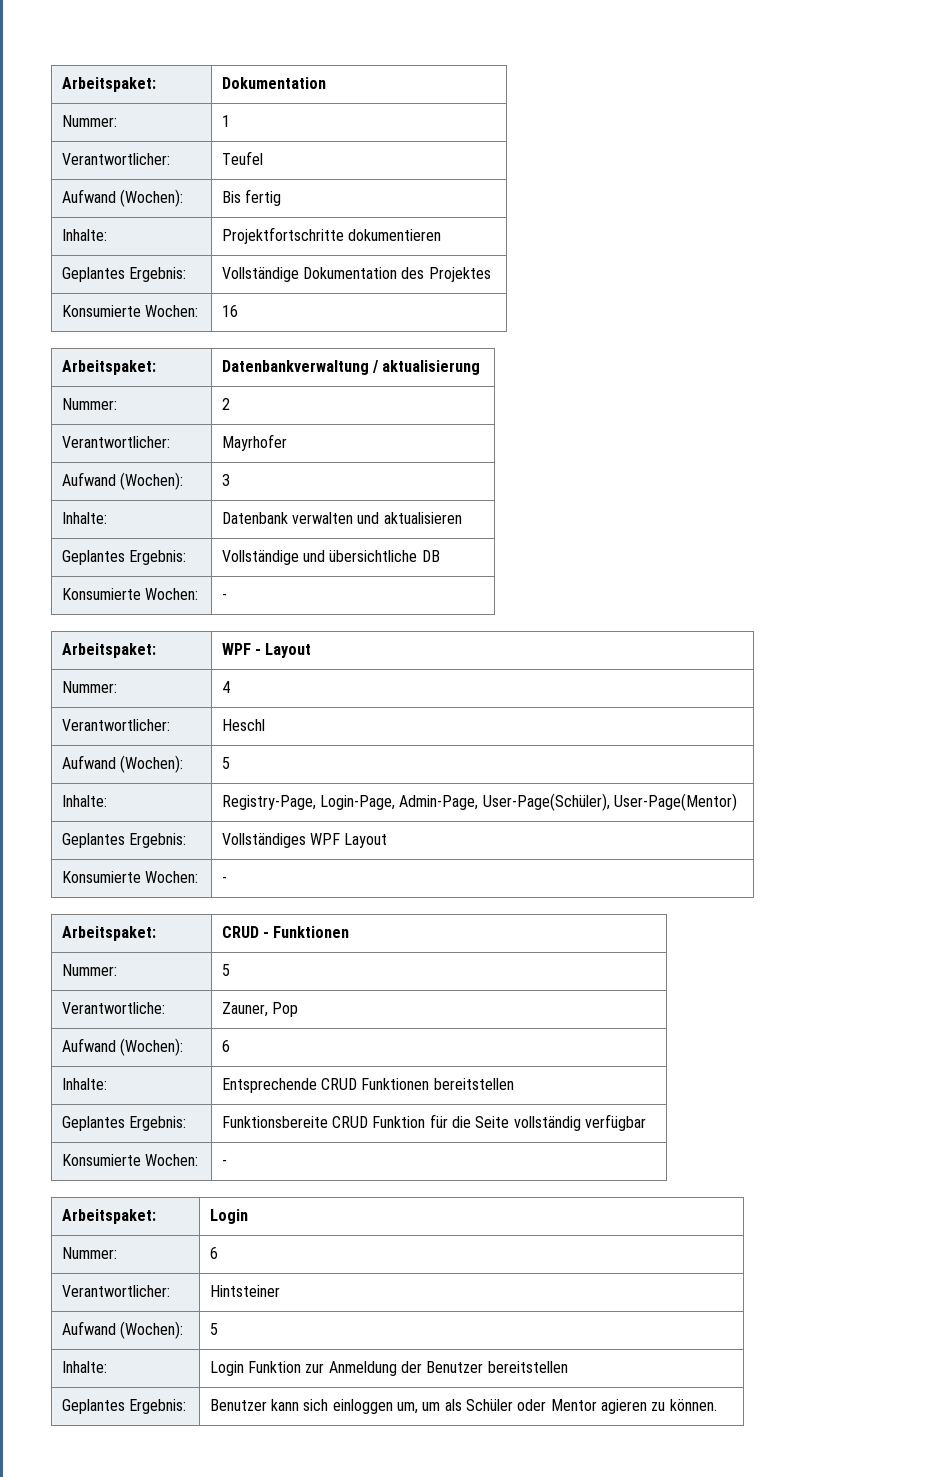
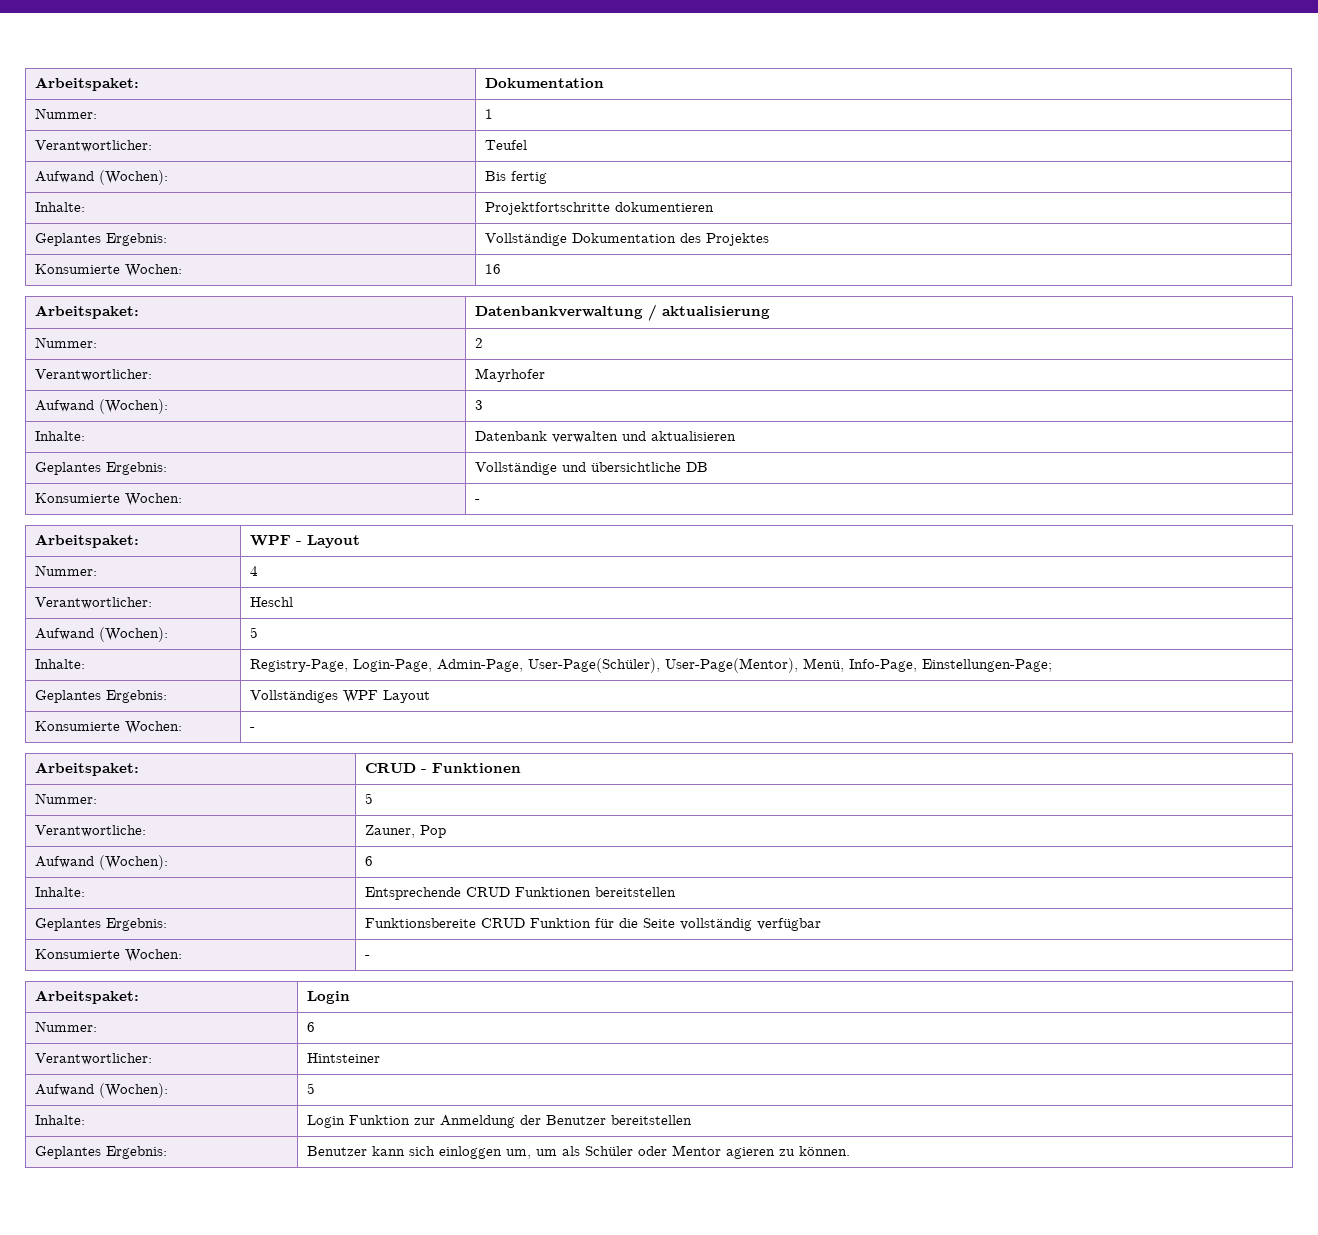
- Inhalte: | Registry-Page, Login-Page, Admin-Page, User-Page(Schüler), User-Page(Mentor)
+ Inhalte: | Registry-Page, Login-Page, Admin-Page, User-Page(Schüler), User-Page(Mentor), Menü, Info-Page, Einstellungen-Page;

